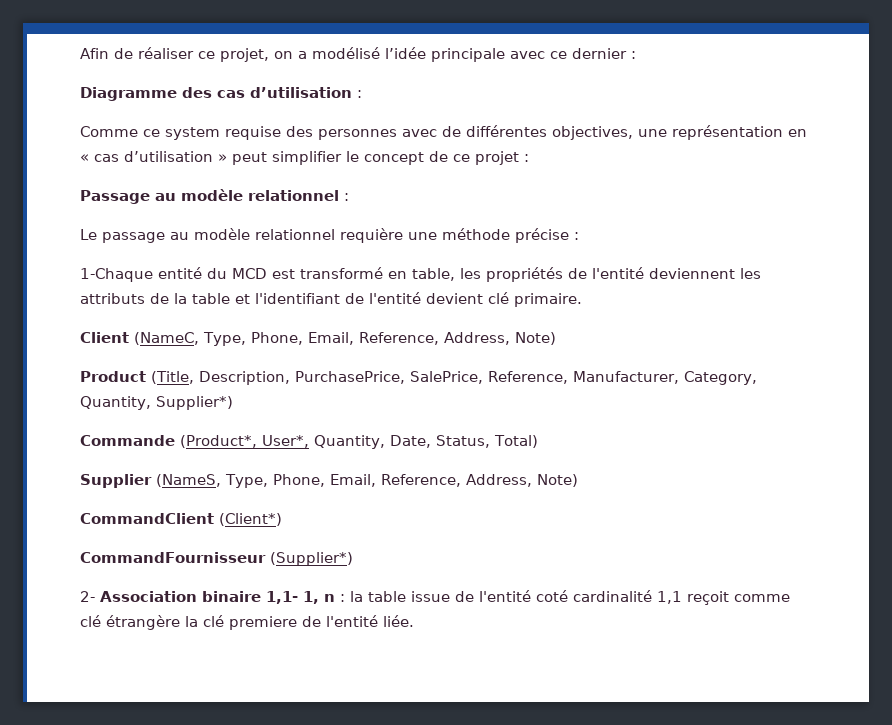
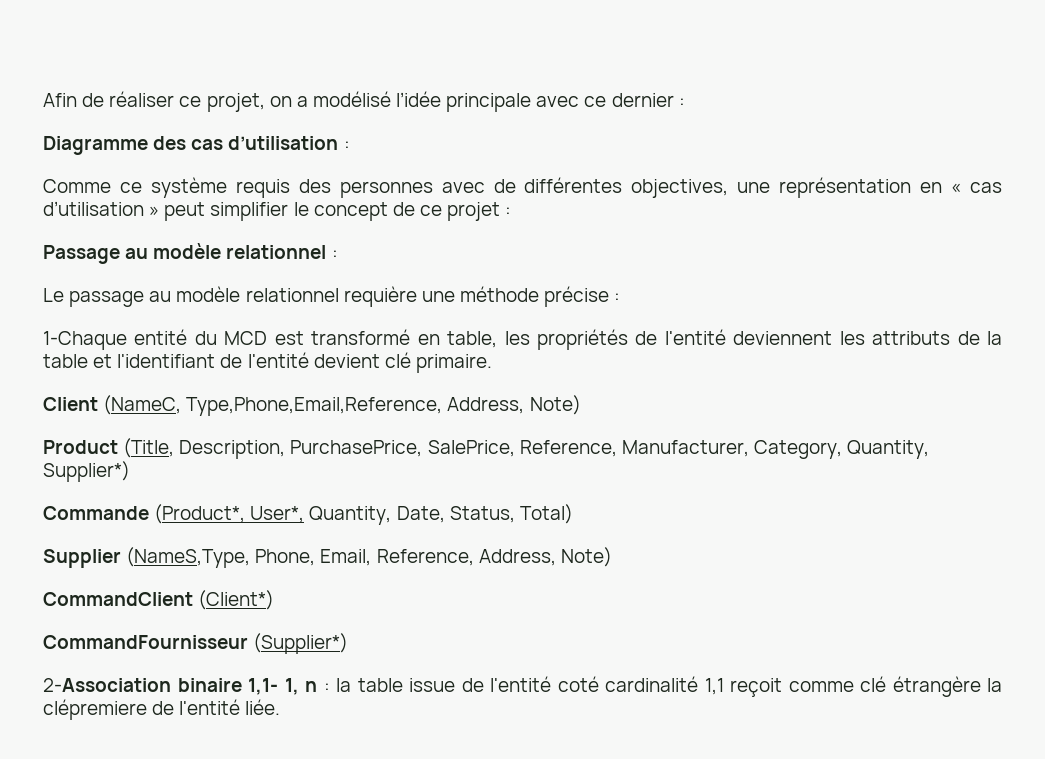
- Comme ce system requise des personnes avec de différentes objectives, une représentation en « cas d’utilisation » peut simplifier le concept de ce projet :
+ Comme ce système requis des personnes avec de différentes objectives, une représentation en « cas d’utilisation » peut simplifier le concept de ce projet :
- Client (NameC, Type, Phone, Email, Reference, Address, Note)
+ Client (NameC, Type,Phone,Email,Reference, Address, Note)
- Supplier (NameS, Type, Phone, Email, Reference, Address, Note)
+ Supplier (NameS,Type, Phone, Email, Reference, Address, Note)
- 2- Association binaire 1,1- 1, n : la table issue de l'entité coté cardinalité 1,1 reçoit comme clé étrangère la clé premiere de l'entité liée.
+ 2-Association binaire 1,1- 1, n : la table issue de l'entité coté cardinalité 1,1 reçoit comme clé étrangère la clépremiere de l'entité liée.

